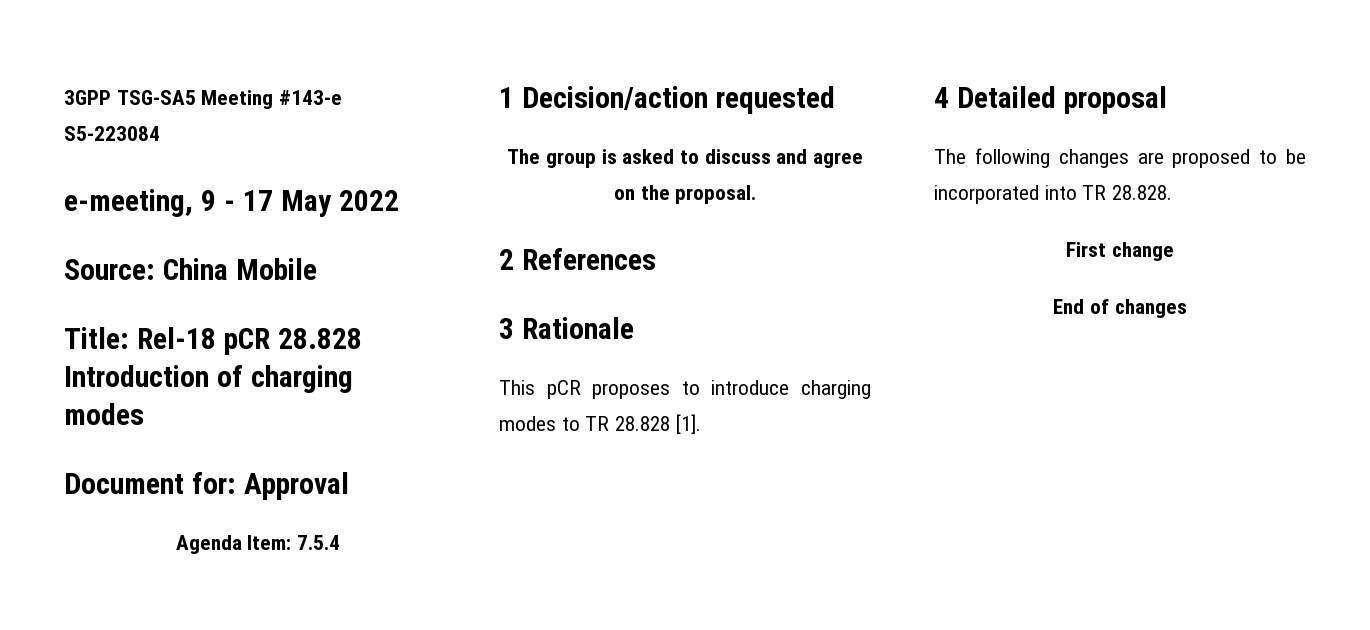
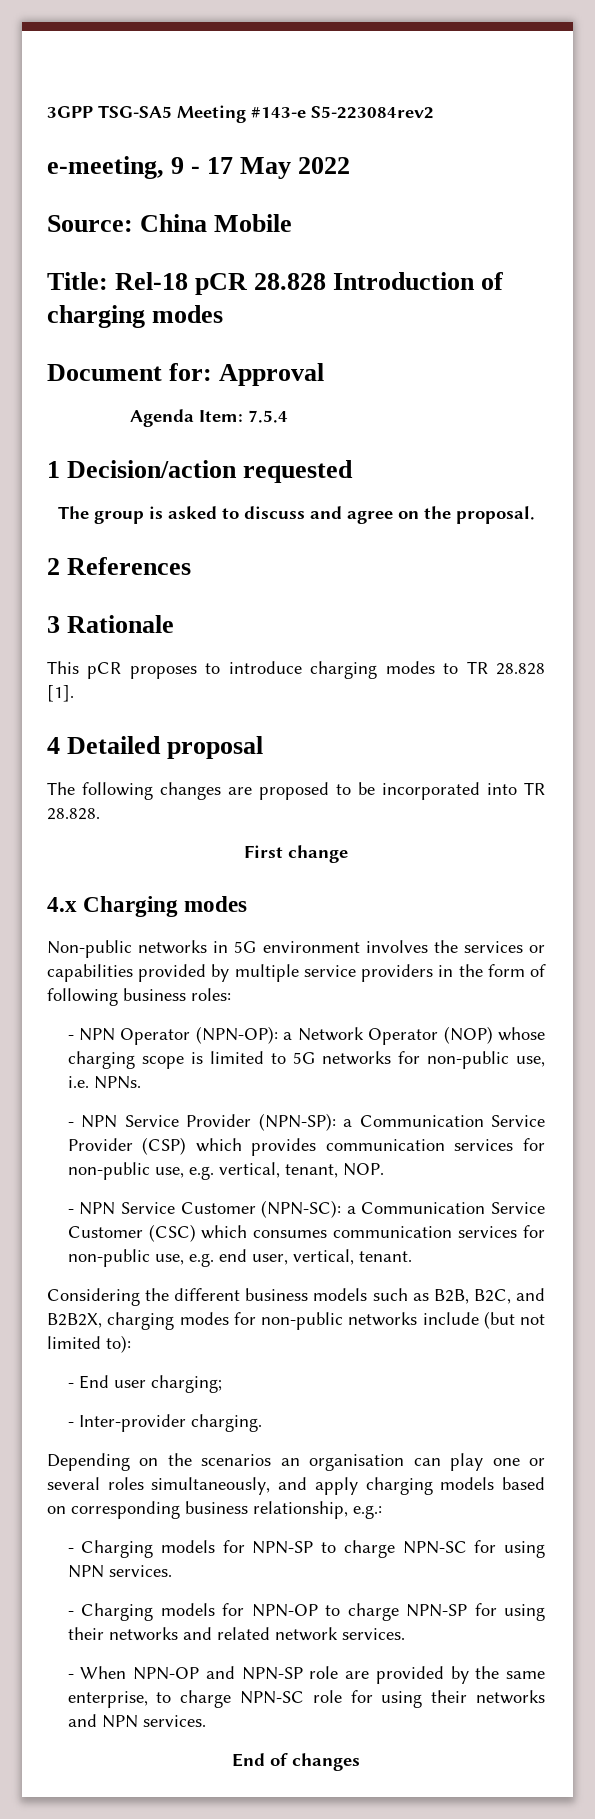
- 3GPP TSG-SA5 Meeting #143-e S5-223084
+ 3GPP TSG-SA5 Meeting #143-e S5-223084rev2
+ 4.x Charging modes
+ Non-public networks in 5G environment involves the services or capabilities provided by multiple service providers in the form of following business roles:
+ - NPN Operator (NPN-OP): a Network Operator (NOP) whose charging scope is limited to 5G networks for non-public use, i.e. NPNs.
+ - NPN Service Provider (NPN-SP): a Communication Service Provider (CSP) which provides communication services for non-public use, e.g. vertical, tenant, NOP.
+ - NPN Service Customer (NPN-SC): a Communication Service Customer (CSC) which consumes communication services for non-public use, e.g. end user, vertical, tenant.
+ Considering the different business models such as B2B, B2C, and B2B2X, charging modes for non-public networks include (but not limited to):
+ - End user charging;
+ - Inter-provider charging.
+ Depending on the scenarios an organisation can play one or several roles simultaneously, and apply charging models based on corresponding business relationship, e.g.:
+ - Charging models for NPN-SP to charge NPN-SC for using NPN services.
+ - Charging models for NPN-OP to charge NPN-SP for using their networks and related network services.
+ - When NPN-OP and NPN-SP role are provided by the same enterprise, to charge NPN-SC role for using their networks and NPN services.

